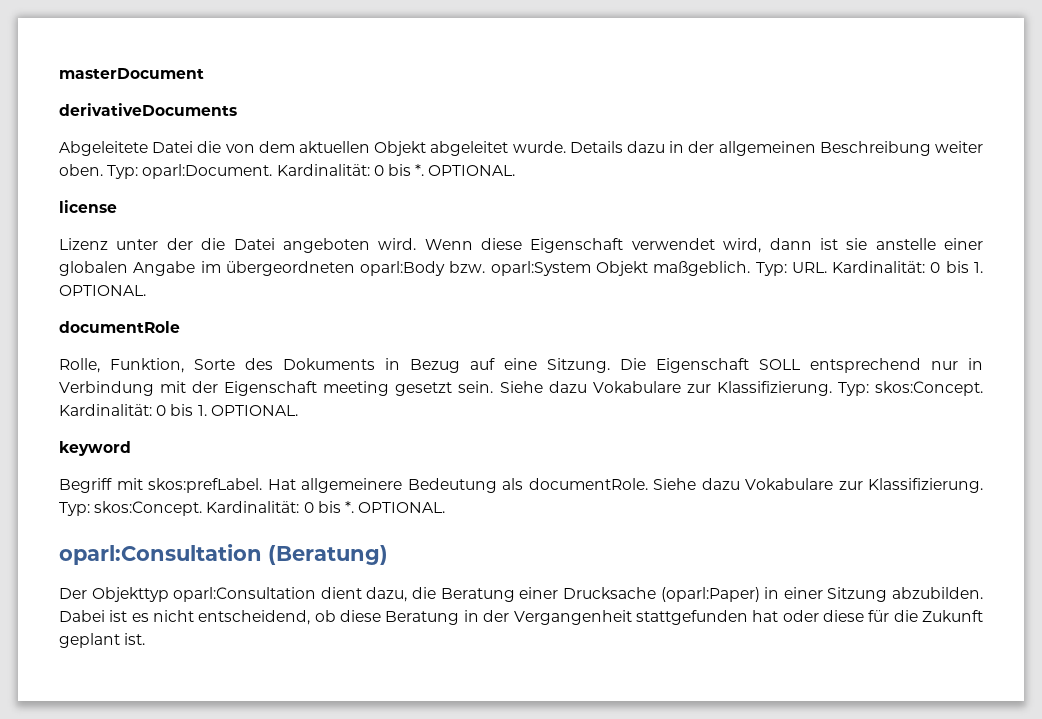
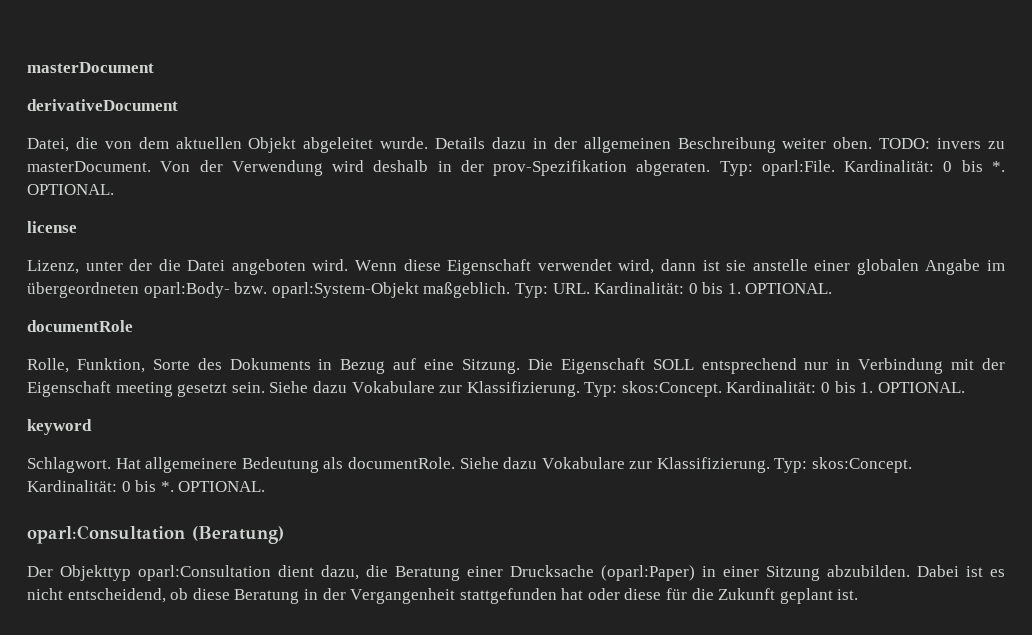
- derivativeDocuments
- Abgeleitete Datei die von dem aktuellen Objekt abgeleitet wurde.
+ derivativeDocument
+ Datei, die von dem aktuellen Objekt abgeleitet wurde.
- Typ: oparl:Document.
+ TODO: invers zu masterDocument. Von der Verwendung wird deshalb in der prov-Spezifikation abgeraten. Typ: oparl:File.
- Lizenz unter der die Datei angeboten wird.
+ Lizenz, unter der die Datei angeboten wird.
- Wenn diese Eigenschaft verwendet wird, dann ist sie anstelle einer globalen Angabe im übergeordneten oparl:Body bzw. oparl:System Objekt maßgeblich.
+ Wenn diese Eigenschaft verwendet wird, dann ist sie anstelle einer globalen Angabe im übergeordneten oparl:Body- bzw. oparl:System-Objekt maßgeblich.
- Begriff mit skos:prefLabel.
+ Schlagwort.

